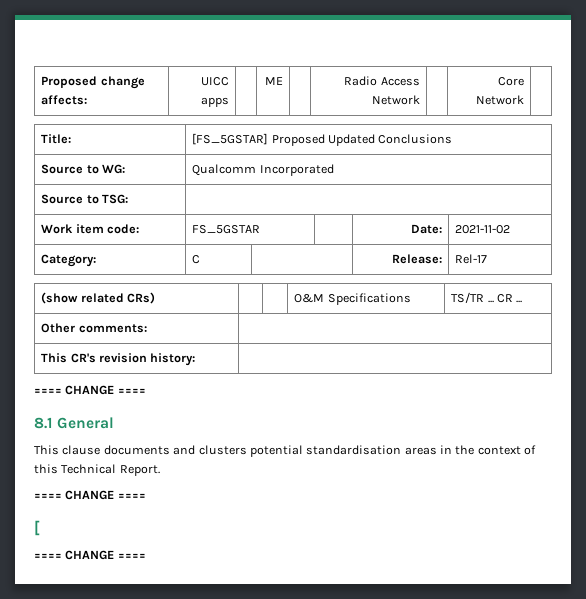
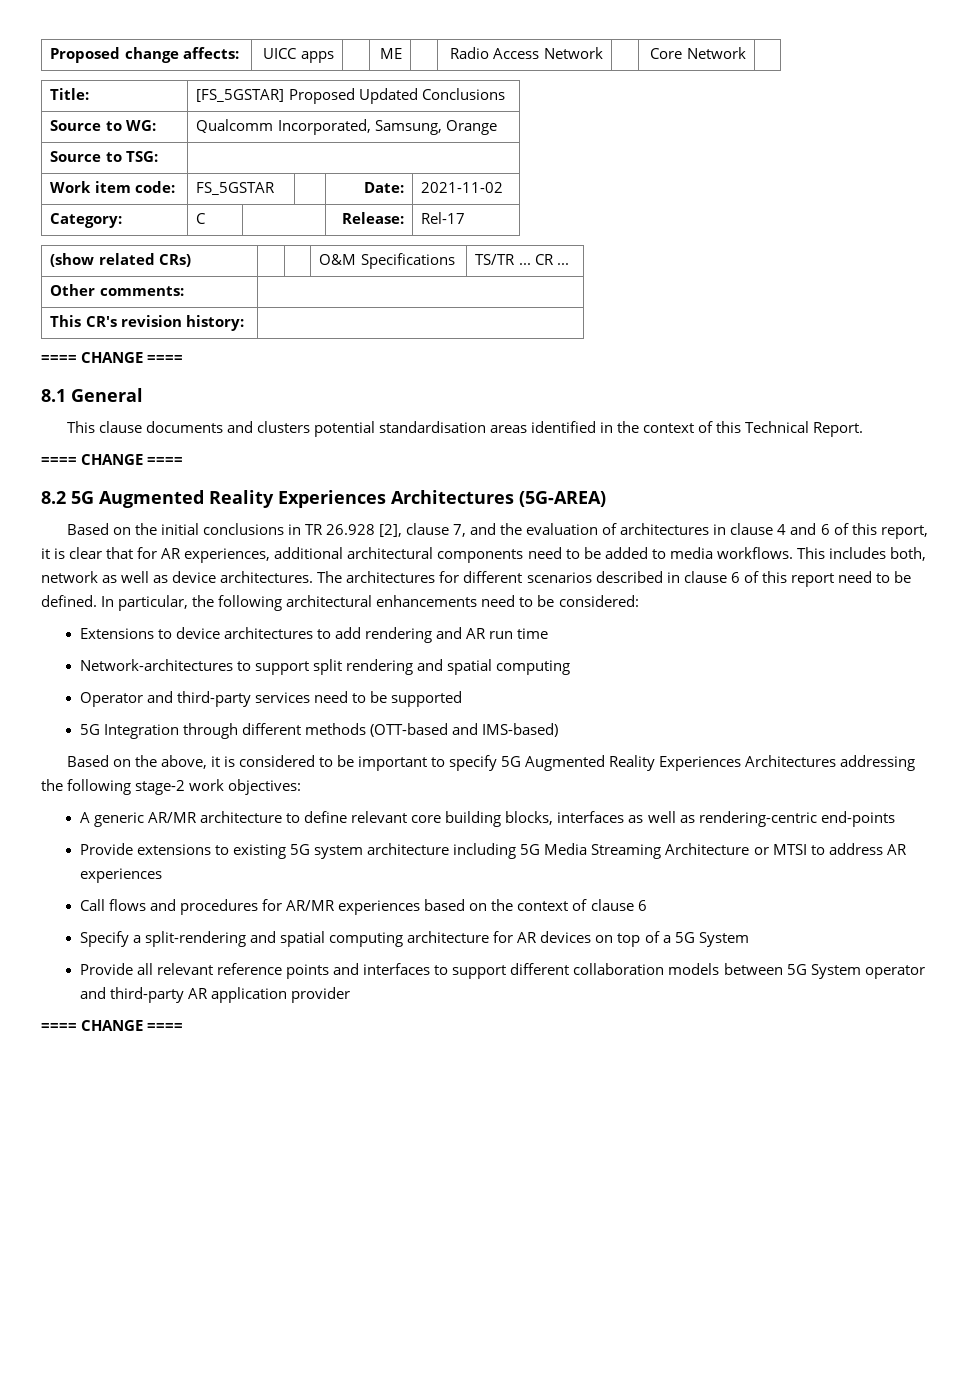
- Source to WG: | Qualcomm Incorporated
+ Source to WG: | Qualcomm Incorporated, Samsung, Orange
- This clause documents and clusters potential standardisation areas in the context of this Technical Report.
+ This clause documents and clusters potential standardisation areas identified in the context of this Technical Report.
- [
+ 8.2 5G Augmented Reality Experiences Architectures (5G-AREA)
+ Based on the initial conclusions in TR 26.928 [2], clause 7, and the evaluation of architectures in clause 4 and 6 of this report, it is clear that for AR experiences, additional architectural components need to be added to media workflows. This includes both, network as well as device architectures. The architectures for different scenarios described in clause 6 of this report need to be defined. In particular, the following architectural enhancements need to be considered:
+ Extensions to device architectures to add rendering and AR run time
+ Network-architectures to support split rendering and spatial computing
+ Operator and third-party services need to be supported
+ 5G Integration through different methods (OTT-based and IMS-based)
+ Based on the above, it is considered to be important to specify 5G Augmented Reality Experiences Architectures addressing the following stage-2 work objectives:
+ A generic AR/MR architecture to define relevant core building blocks, interfaces as well as rendering-centric end-points
+ Provide extensions to existing 5G system architecture including 5G Media Streaming Architecture or MTSI to address AR experiences
+ Call flows and procedures for AR/MR experiences based on the context of clause 6
+ Specify a split-rendering and spatial computing architecture for AR devices on top of a 5G System
+ Provide all relevant reference points and interfaces to support different collaboration models between 5G System operator and third-party AR application provider

